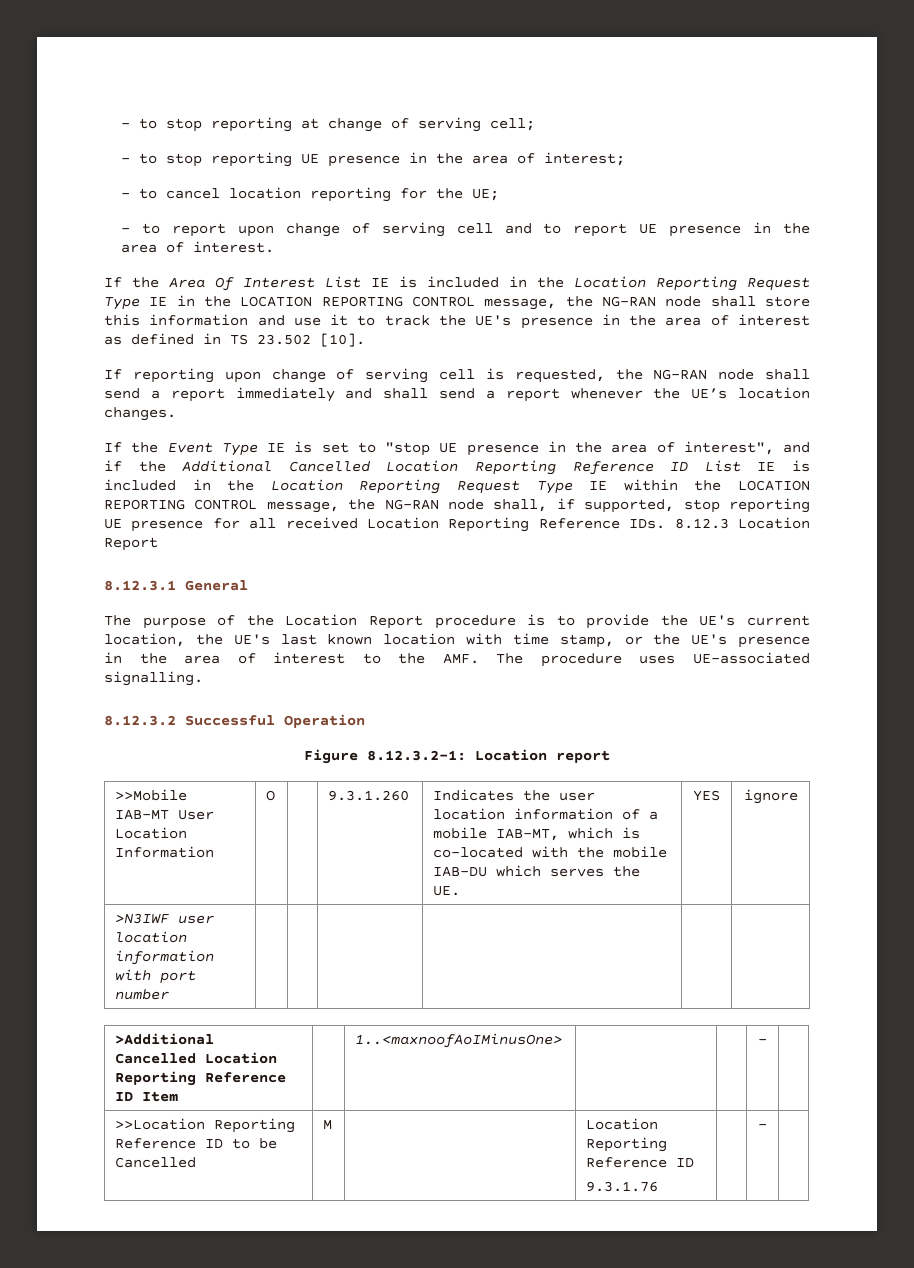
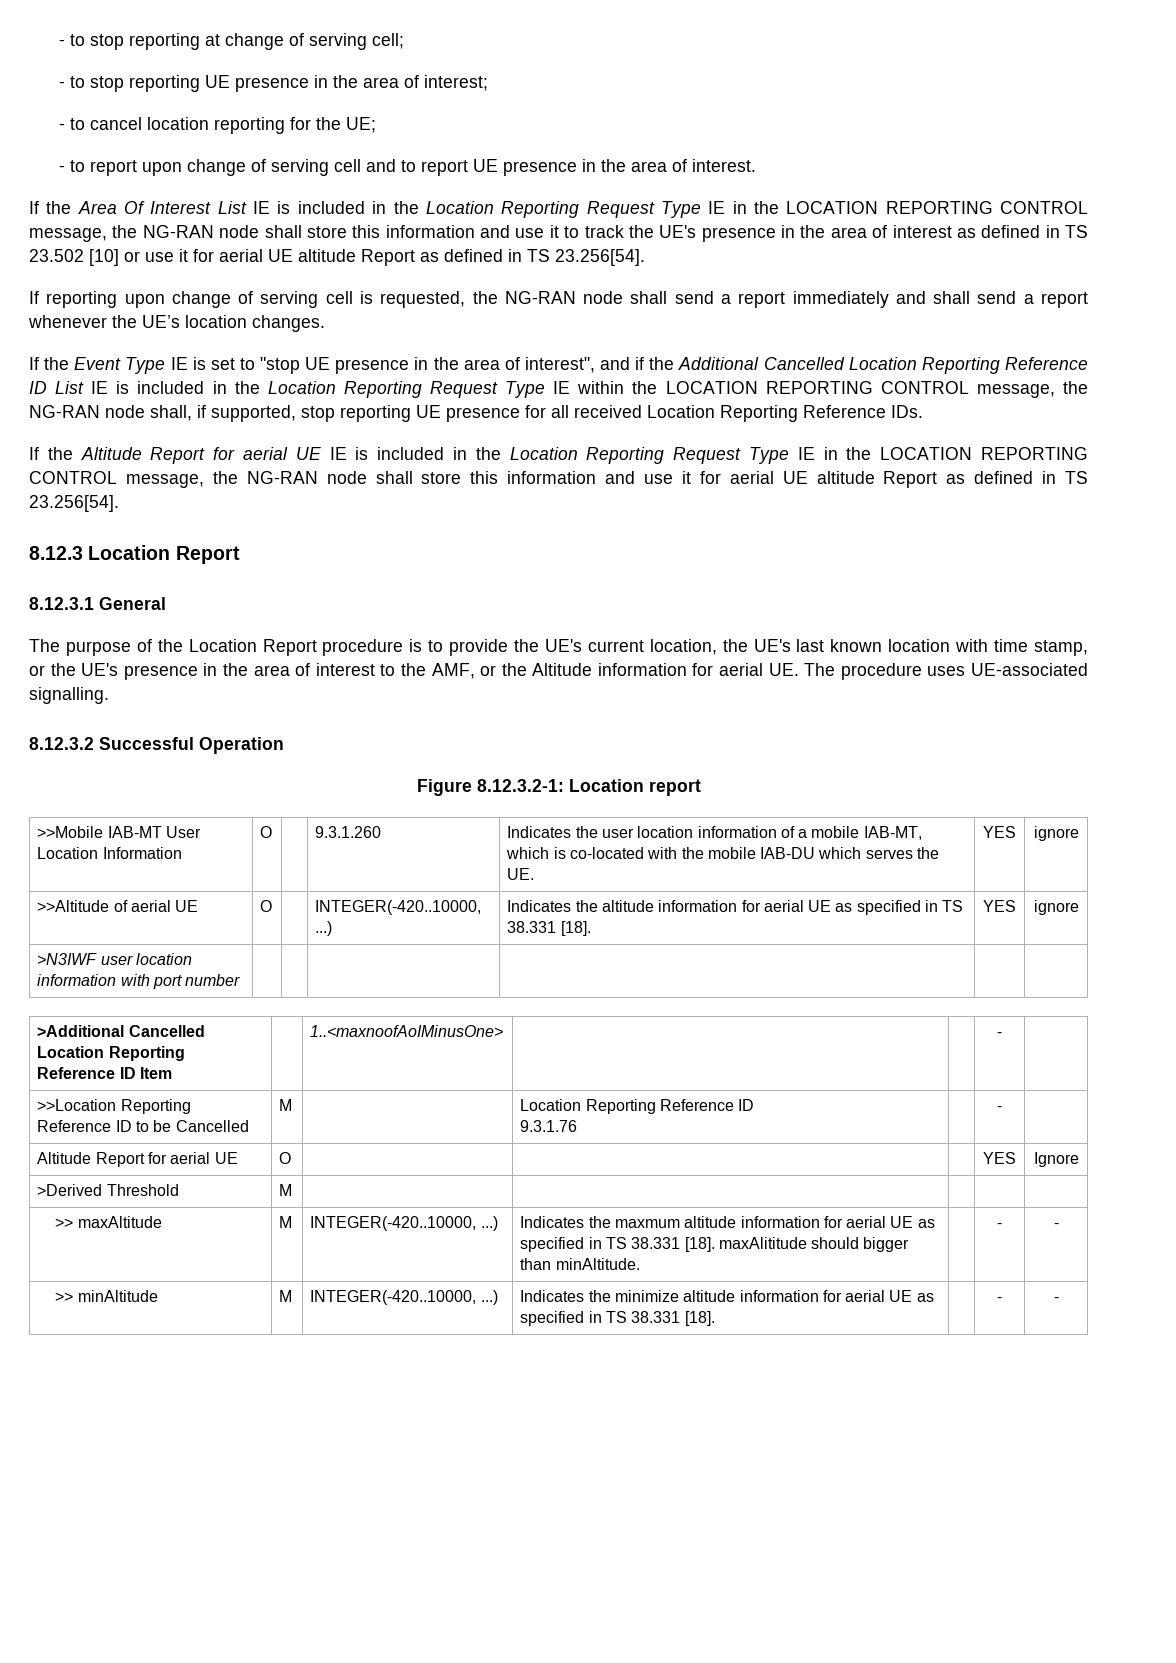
- If the Area Of Interest List IE is included in the Location Reporting Request Type IE in the LOCATION REPORTING CONTROL message, the NG-RAN node shall store this information and use it to track the UE's presence in the area of interest as defined in TS 23.502 [10].
+ If the Area Of Interest List IE is included in the Location Reporting Request Type IE in the LOCATION REPORTING CONTROL message, the NG-RAN node shall store this information and use it to track the UE's presence in the area of interest as defined in TS 23.502 [10] or use it for aerial UE altitude Report as defined in TS 23.256[54].
- If the Event Type IE is set to "stop UE presence in the area of interest", and if the Additional Cancelled Location Reporting Reference ID List IE is included in the Location Reporting Request Type IE within the LOCATION REPORTING CONTROL message, the NG-RAN node shall, if supported, stop reporting UE presence for all received Location Reporting Reference IDs. 8.12.3 Location Report
+ If the Event Type IE is set to "stop UE presence in the area of interest", and if the Additional Cancelled Location Reporting Reference ID List IE is included in the Location Reporting Request Type IE within the LOCATION REPORTING CONTROL message, the NG-RAN node shall, if supported, stop reporting UE presence for all received Location Reporting Reference IDs.
+ If the Altitude Report for aerial UE IE is included in the Location Reporting Request Type IE in the LOCATION REPORTING CONTROL message, the NG-RAN node shall store this information and use it for aerial UE altitude Report as defined in TS 23.256[54].
+ 8.12.3 Location Report
- The purpose of the Location Report procedure is to provide the UE's current location, the UE's last known location with time stamp, or the UE's presence in the area of interest to the AMF. The procedure uses UE-associated signalling.
+ The purpose of the Location Report procedure is to provide the UE's current location, the UE's last known location with time stamp, or the UE's presence in the area of interest to the AMF, or the Altitude information for aerial UE. The procedure uses UE-associated signalling.
+ >>Altitude of aerial UE | O | | INTEGER(-420..10000, ...) | Indicates the altitude information for aerial UE as specified in TS 38.331 [18]. | YES | ignore
+ Altitude Report for aerial UE | O | | | | YES | Ignore
+ >Derived Threshold | M | | | | |
+ >> maxAltitude | M | INTEGER(-420..10000, ...) | Indicates the maxmum altitude information for aerial UE as specified in TS 38.331 [18]. maxAlititude should bigger than minAltitude. | | - | -
+ >> minAltitude | M | INTEGER(-420..10000, ...) | Indicates the minimize altitude information for aerial UE as specified in TS 38.331 [18]. | | - | -

